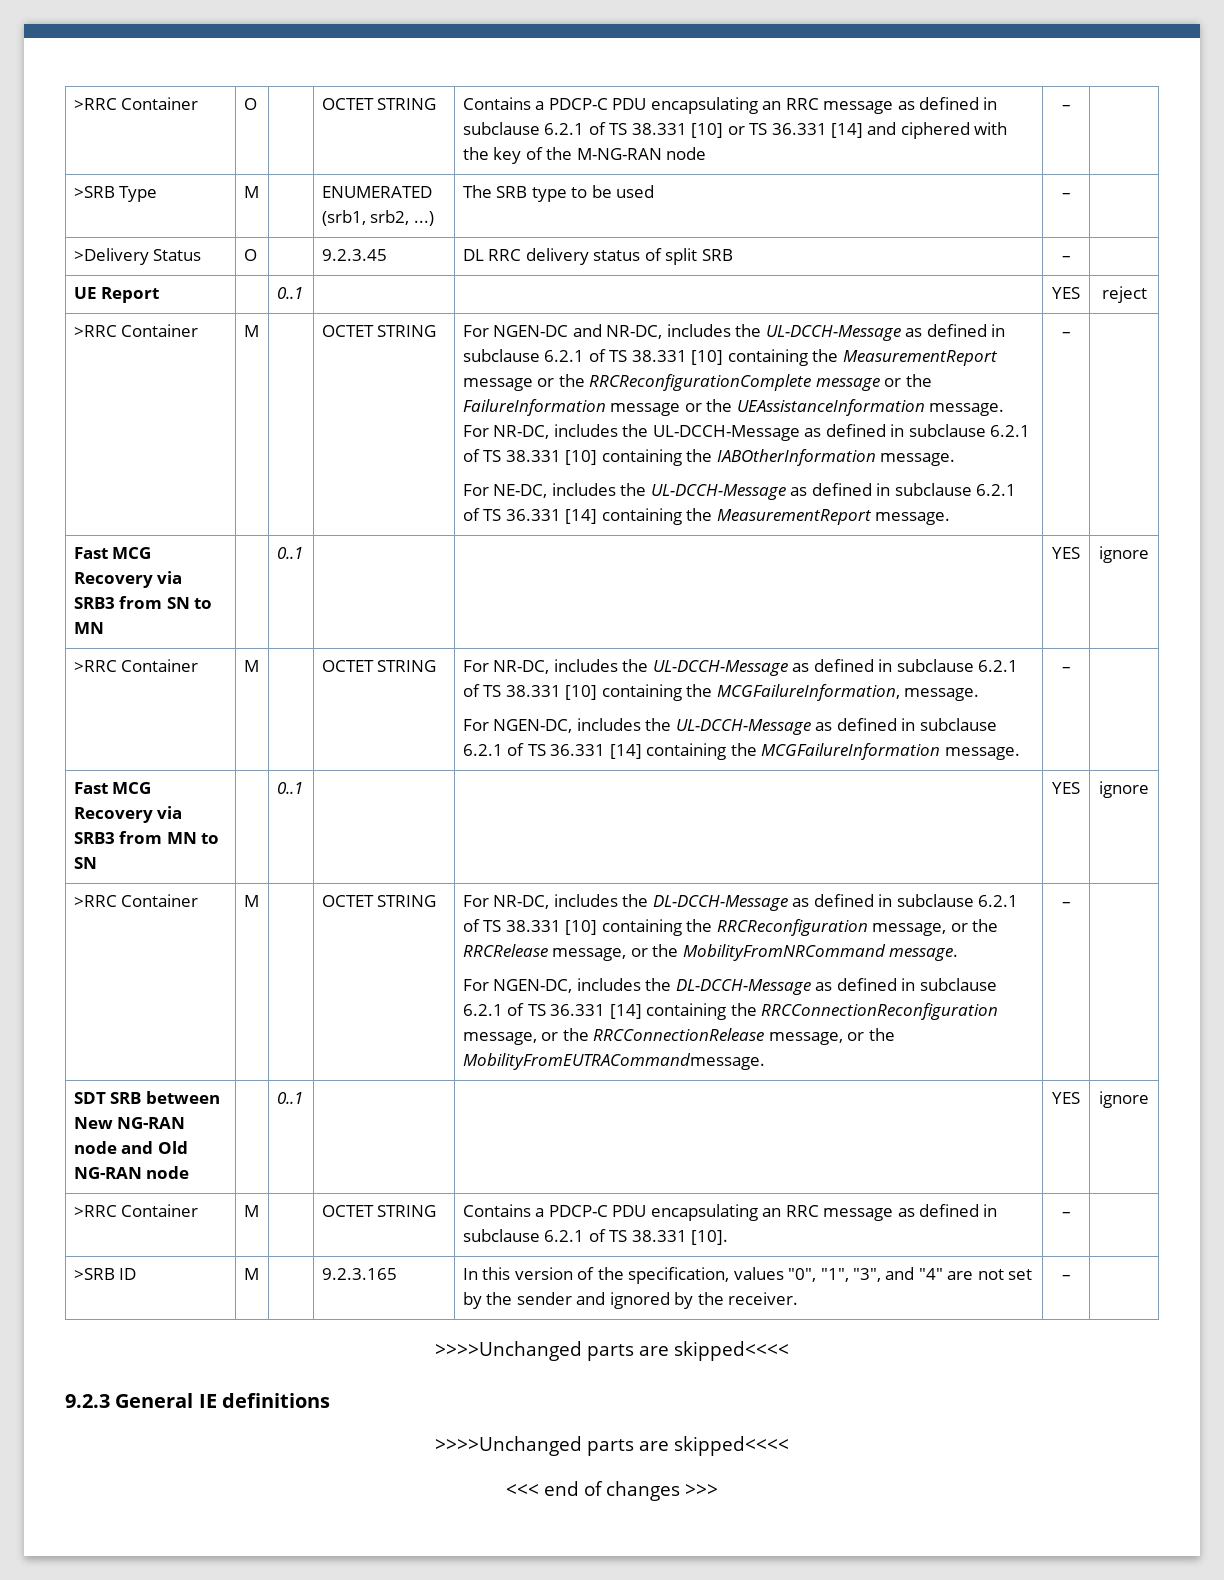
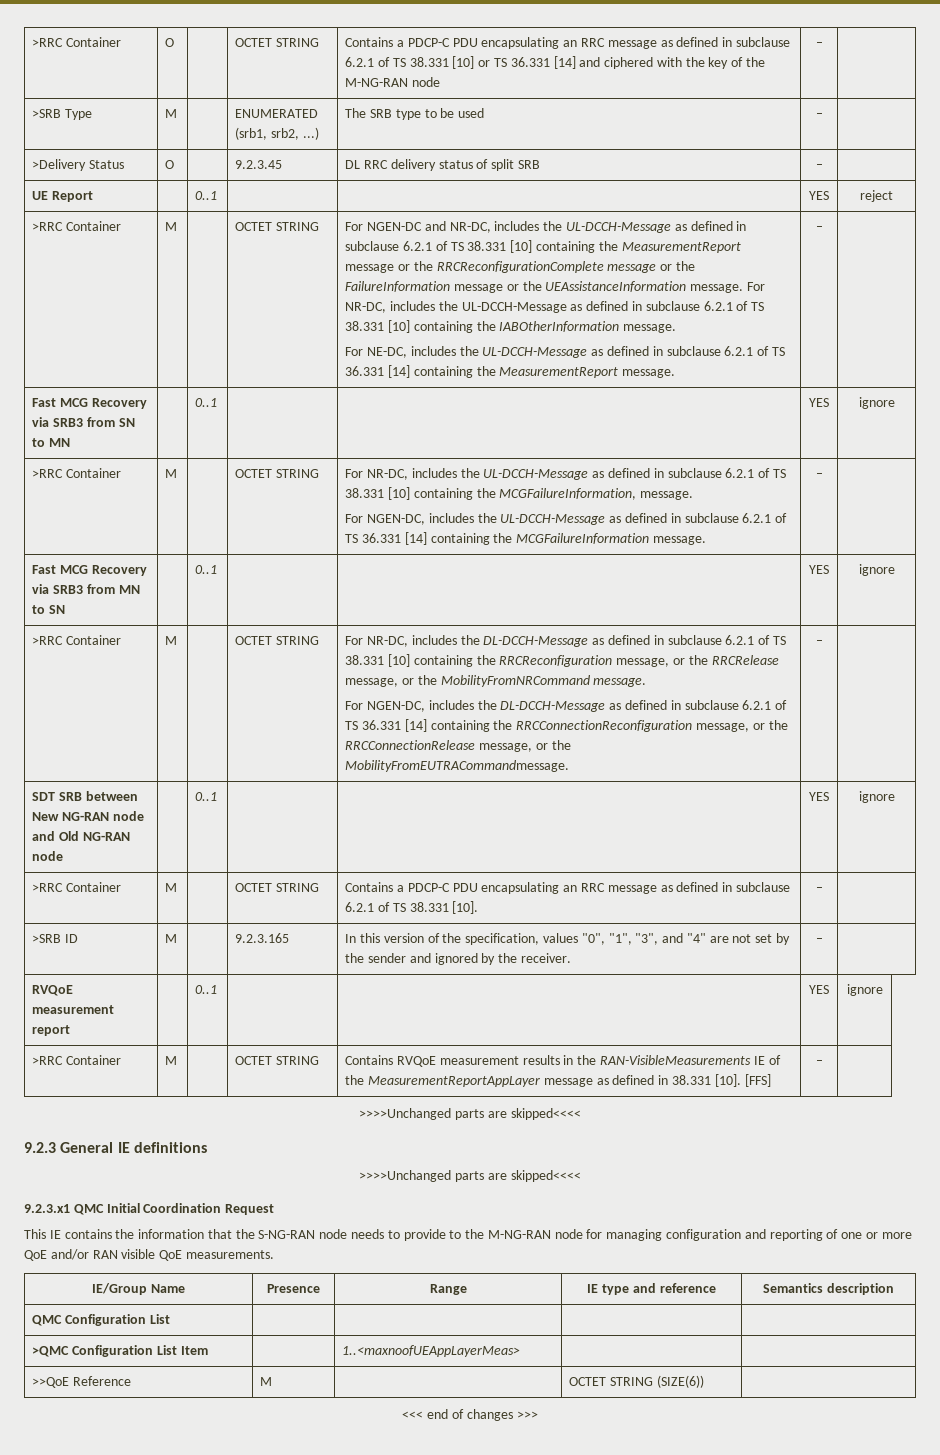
+ RVQoE measurement report | | 0..1 | | | YES | ignore
+ >RRC Container | M | | OCTET STRING | Contains RVQoE measurement results in the RAN-VisibleMeasurements IE of the MeasurementReportAppLayer message as defined in 38.331 [10]. [FFS] | – |
+ 9.2.3.x1 QMC Initial Coordination Request
+ This IE contains the information that the S-NG-RAN node needs to provide to the M-NG-RAN node for managing configuration and reporting of one or more QoE and/or RAN visible QoE measurements.
+ IE/Group Name | Presence | Range | IE type and reference | Semantics description
+ QMC Configuration List | | | |
+ >QMC Configuration List Item | | 1..<maxnoofUEAppLayerMeas> | |
+ >>QoE Reference | M | | OCTET STRING (SIZE(6)) |

